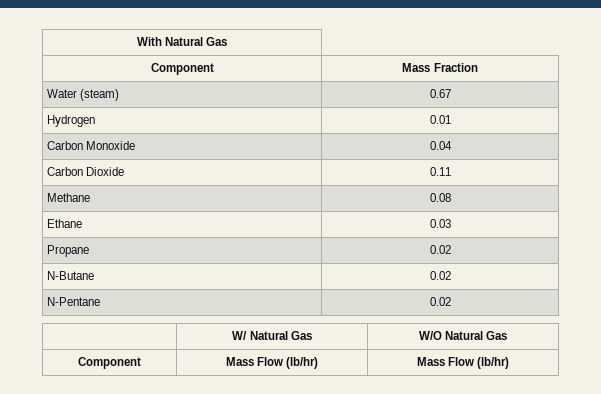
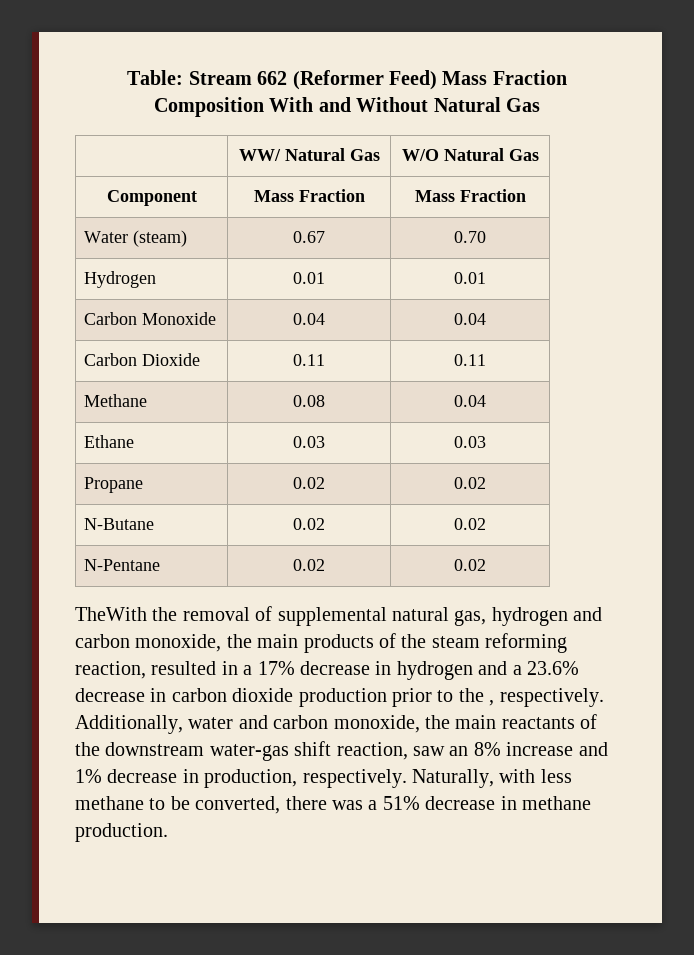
- With Natural Gas
- Component | Mass Fraction
- Water (steam) | 0.67
- Hydrogen | 0.01
- Carbon Monoxide | 0.04
- Carbon Dioxide | 0.11
- Methane | 0.08
- Ethane | 0.03
- Propane | 0.02
- N-Butane | 0.02
- N-Pentane | 0.02
- | W/ Natural Gas | W/O Natural Gas
+ Table: Stream 662 (Reformer Feed) Mass Fraction Composition With and Without Natural Gas
+ | WW/ Natural Gas | W/O Natural Gas
- Component | Mass Flow (lb/hr) | Mass Flow (lb/hr)
+ Component | Mass Fraction | Mass Fraction
+ Water (steam) | 0.67 | 0.70
+ Hydrogen | 0.01 | 0.01
+ Carbon Monoxide | 0.04 | 0.04
+ Carbon Dioxide | 0.11 | 0.11
+ Methane | 0.08 | 0.04
+ Ethane | 0.03 | 0.03
+ Propane | 0.02 | 0.02
+ N-Butane | 0.02 | 0.02
+ N-Pentane | 0.02 | 0.02
+ TheWith the removal of supplemental natural gas, hydrogen and carbon monoxide, the main products of the steam reforming reaction, resulted in a 17% decrease in hydrogen and a 23.6% decrease in carbon dioxide production prior to the , respectively. Additionally, water and carbon monoxide, the main reactants of the downstream water-gas shift reaction, saw an 8% increase and 1% decrease in production, respectively. Naturally, with less methane to be converted, there was a 51% decrease in methane production.

